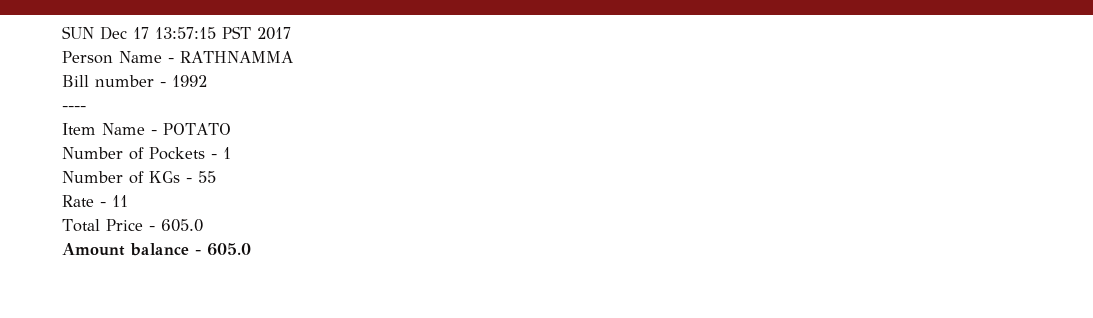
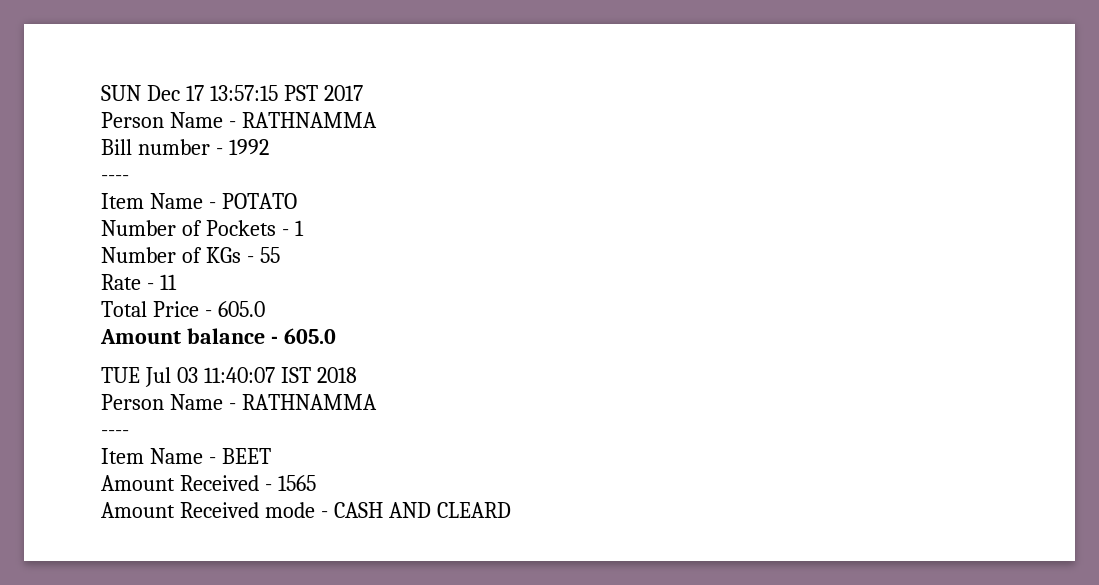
+ TUE Jul 03 11:40:07 IST 2018
+ Person Name - RATHNAMMA
+ ----
+ Item Name - BEET
+ Amount Received - 1565
+ Amount Received mode - CASH AND CLEARD

